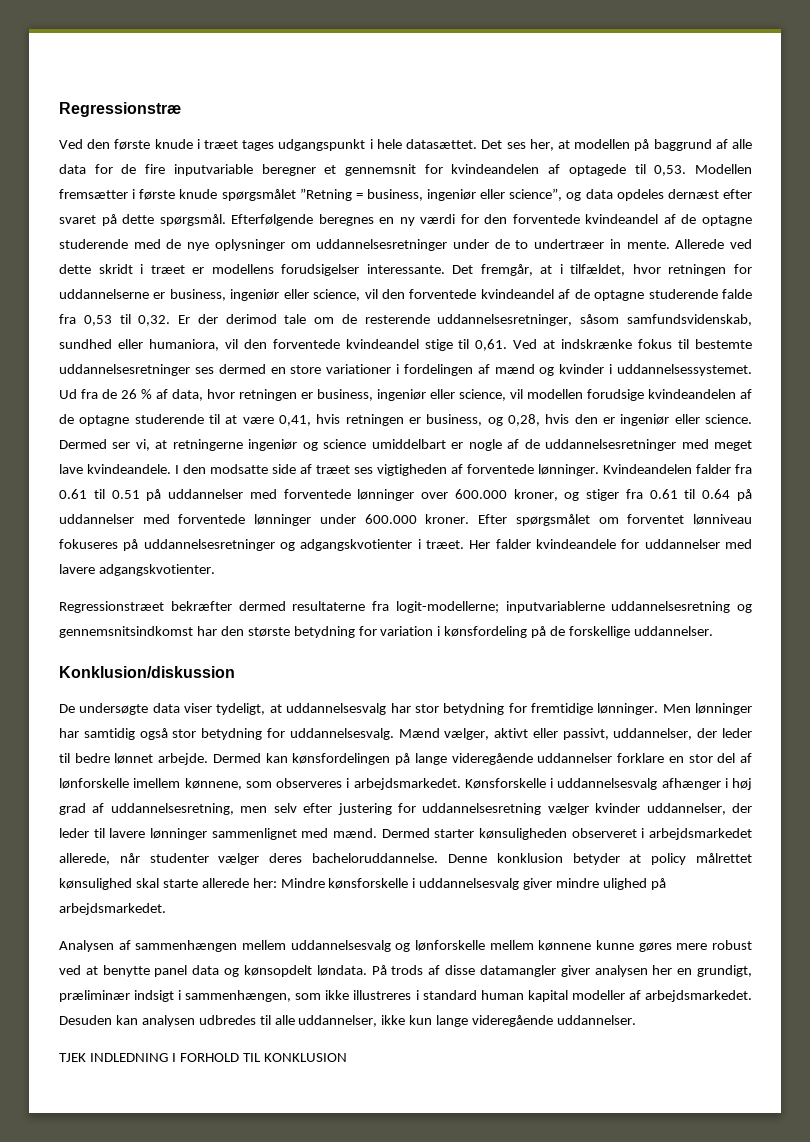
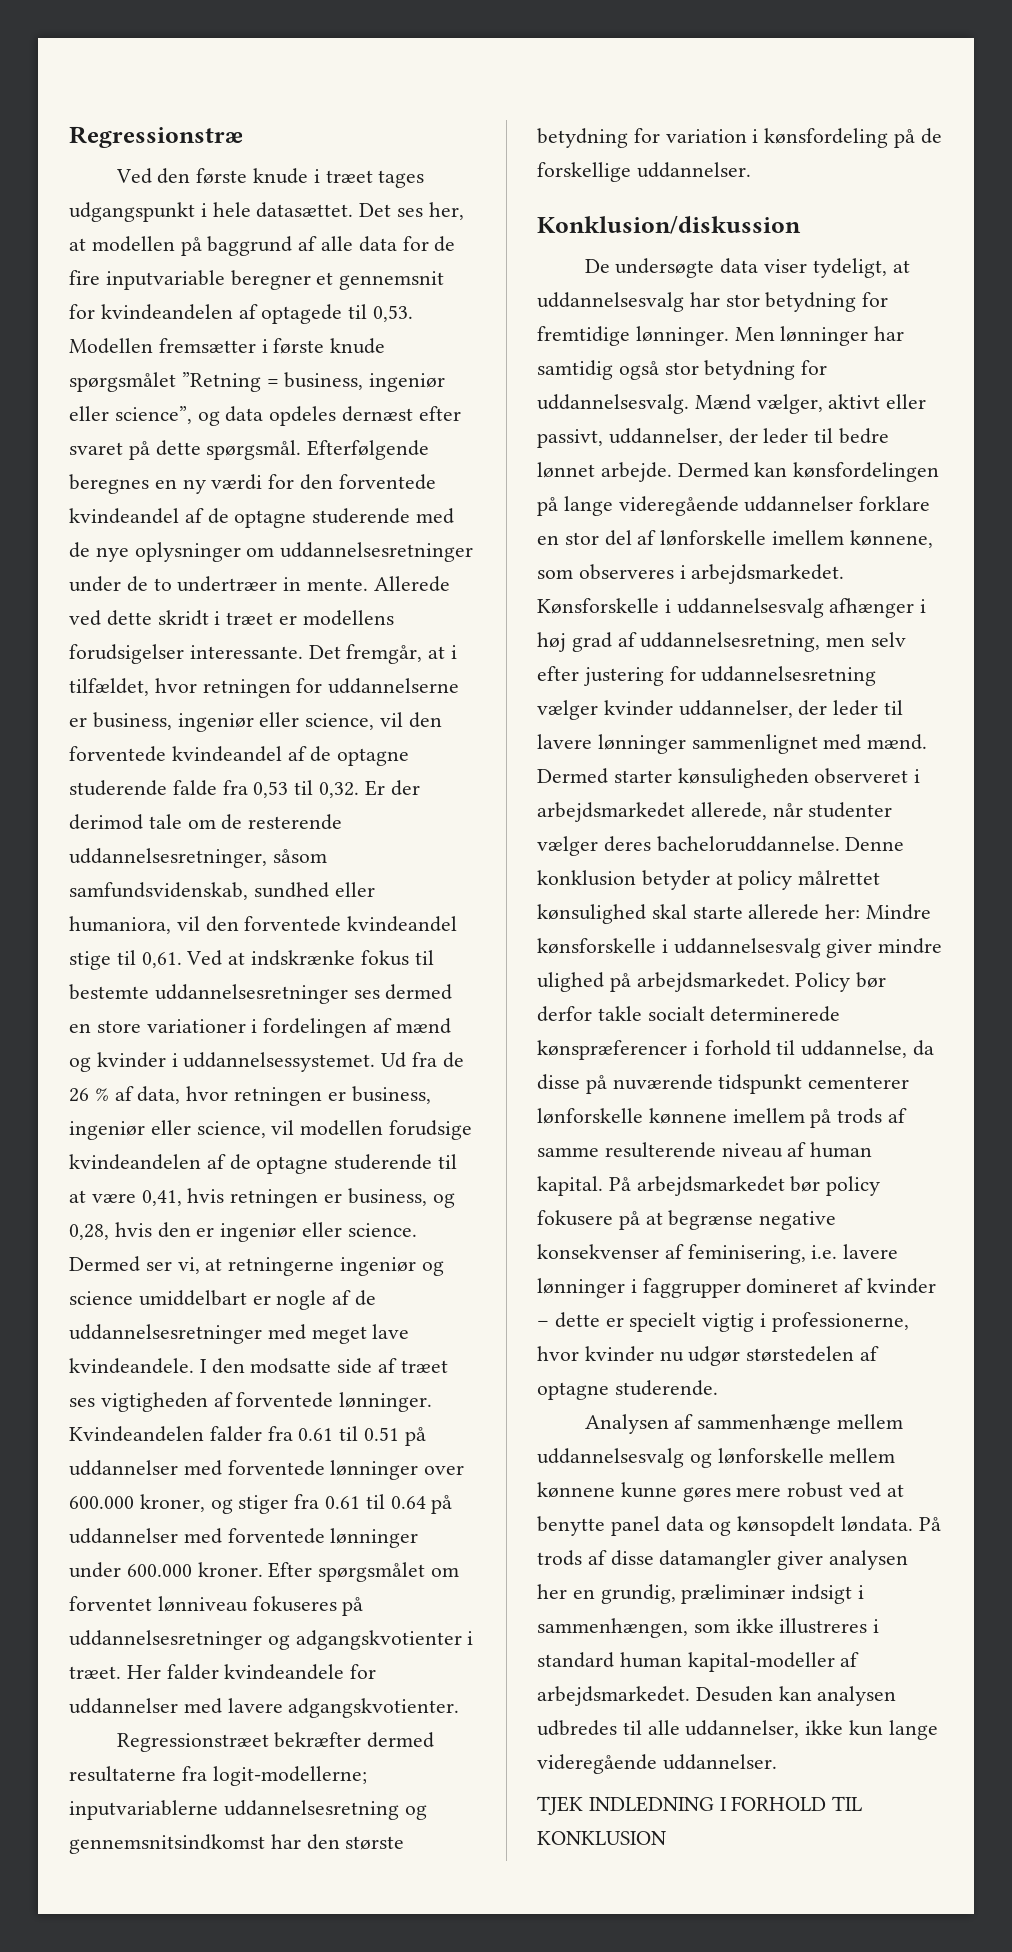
+ Policy bør derfor takle socialt determinerede kønspræferencer i forhold til uddannelse, da disse på nuværende tidspunkt cementerer lønforskelle kønnene imellem på trods af samme resulterende niveau af human kapital. På arbejdsmarkedet bør policy fokusere på at begrænse negative konsekvenser af feminisering, i.e. lavere lønninger i faggrupper domineret af kvinder – dette er specielt vigtig i professionerne, hvor kvinder nu udgør størstedelen af optagne studerende.
- Analysen af sammenhængen mellem uddannelsesvalg og lønforskelle mellem kønnene kunne gøres mere robust ved at benytte panel data og kønsopdelt løndata.
+ Analysen af sammenhænge mellem uddannelsesvalg og lønforskelle mellem kønnene kunne gøres mere robust ved at benytte panel data og kønsopdelt løndata.
- På trods af disse datamangler giver analysen her en grundigt, præliminær indsigt i sammenhængen, som ikke illustreres i standard human kapital modeller af arbejdsmarkedet.
+ På trods af disse datamangler giver analysen her en grundig, præliminær indsigt i sammenhængen, som ikke illustreres i standard human kapital-modeller af arbejdsmarkedet.

